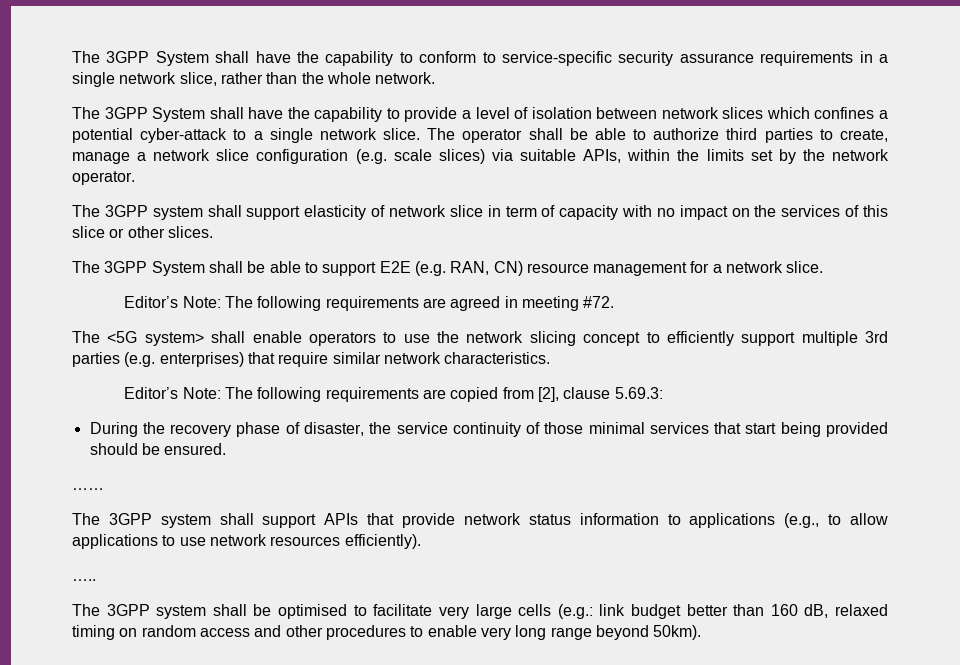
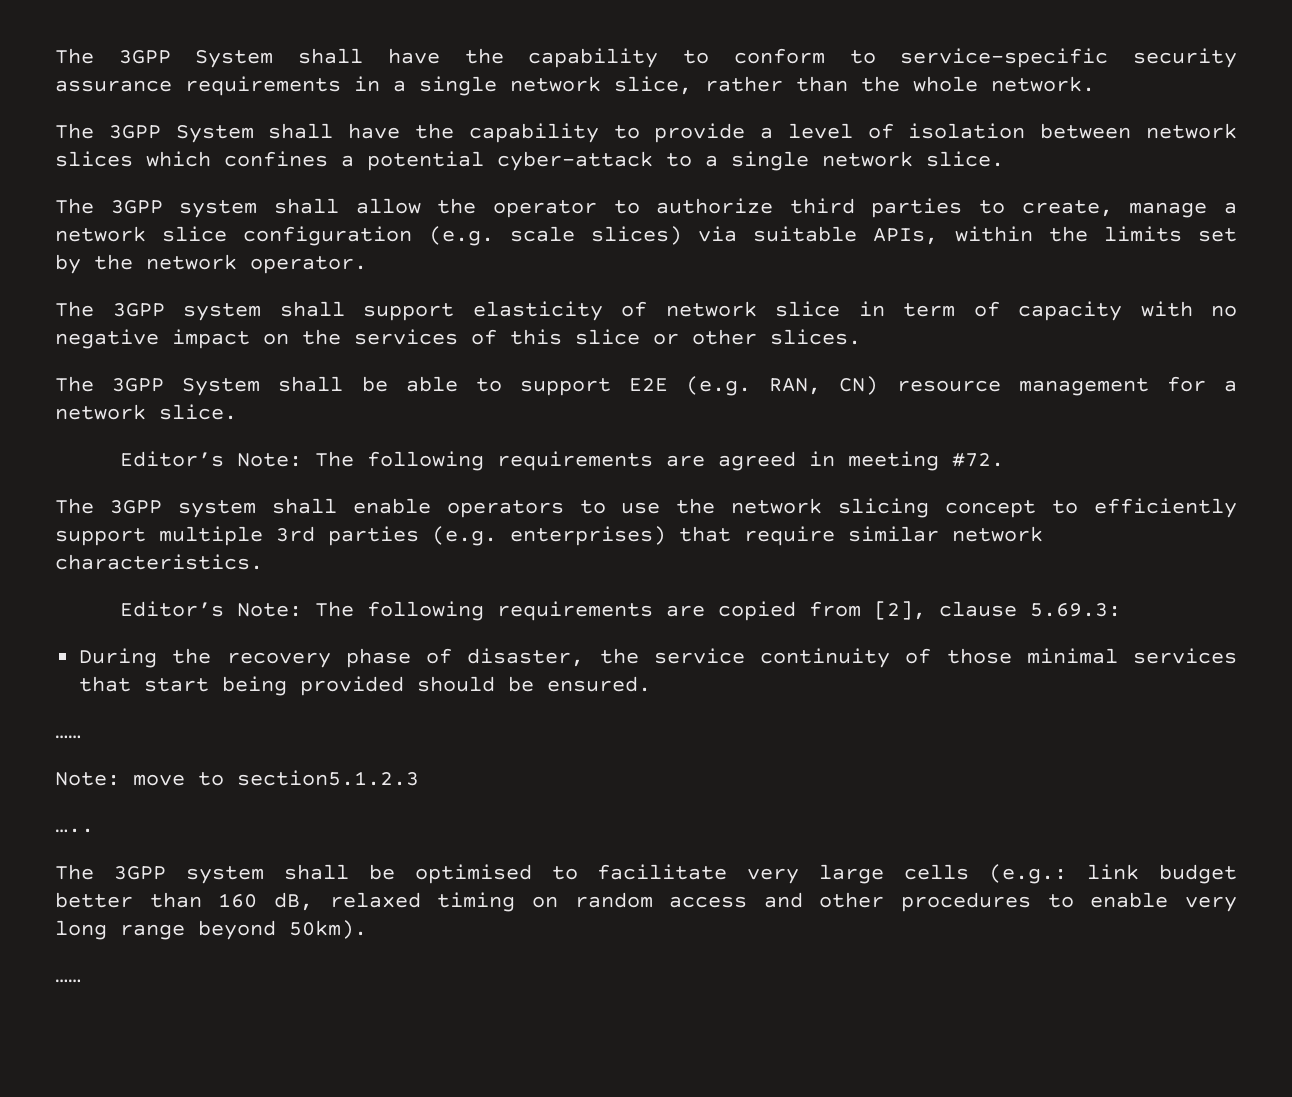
- The 3GPP System shall have the capability to provide a level of isolation between network slices which confines a potential cyber-attack to a single network slice. The operator shall be able to authorize third parties to create, manage a network slice configuration (e.g. scale slices) via suitable APIs, within the limits set by the network operator.
+ The 3GPP System shall have the capability to provide a level of isolation between network slices which confines a potential cyber-attack to a single network slice.
+ The 3GPP system shall allow the operator to authorize third parties to create, manage a network slice configuration (e.g. scale slices) via suitable APIs, within the limits set by the network operator.
- The 3GPP system shall support elasticity of network slice in term of capacity with no impact on the services of this slice or other slices.
+ The 3GPP system shall support elasticity of network slice in term of capacity with no negative impact on the services of this slice or other slices.
- The <5G system> shall enable operators to use the network slicing concept to efficiently support multiple 3rd parties (e.g. enterprises) that require similar network characteristics.
+ The 3GPP system shall enable operators to use the network slicing concept to efficiently support multiple 3rd parties (e.g. enterprises) that require similar network characteristics.
- The 3GPP system shall support APIs that provide network status information to applications (e.g., to allow applications to use network resources efficiently).
+ Note: move to section5.1.2.3
  The 3GPP system shall be optimised to facilitate very large cells (e.g.: link budget better than 160 dB, relaxed timing on random access and other procedures to enable very long range beyond 50km).
+ ……

